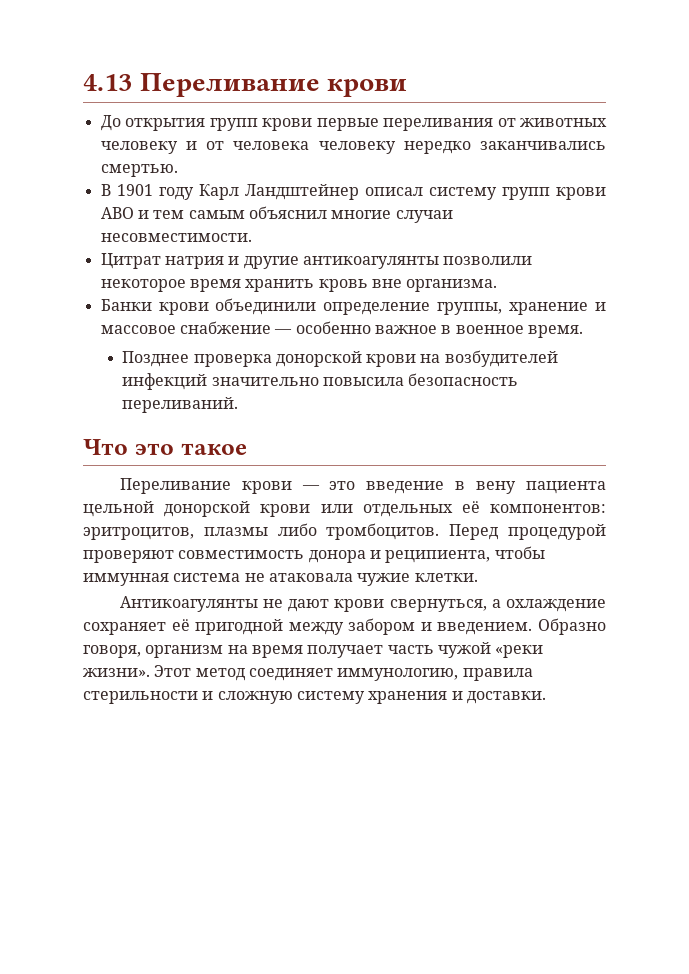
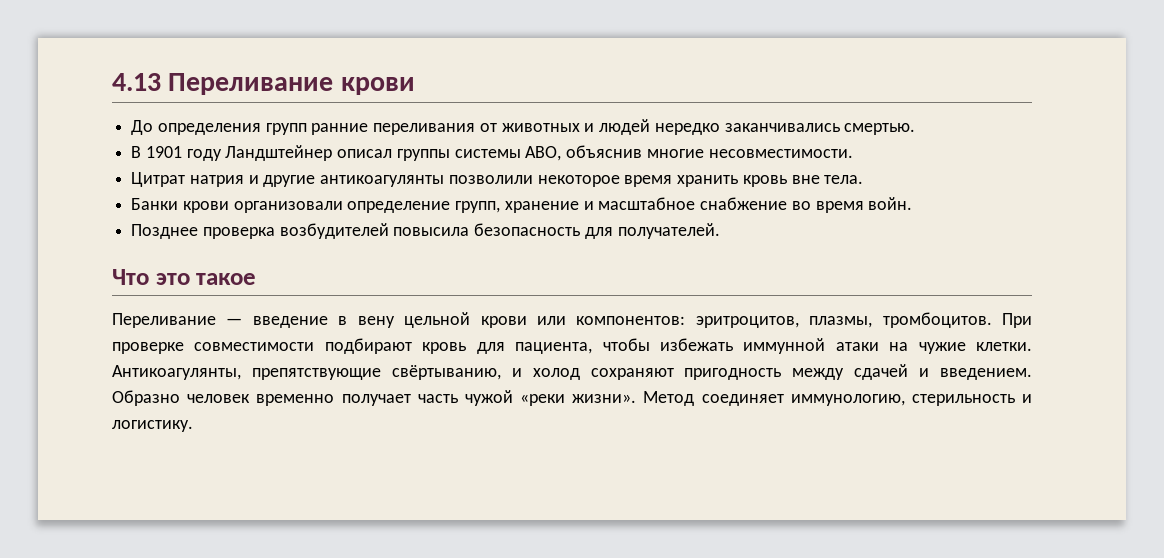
- До открытия групп крови первые переливания от животных человеку и от человека человеку нередко заканчивались смертью.
+ До определения групп ранние переливания от животных и людей нередко заканчивались смертью.
- В 1901 году Карл Ландштейнер описал систему групп крови ABO и тем самым объяснил многие случаи несовместимости.
+ В 1901 году Ландштейнер описал группы системы ABO, объяснив многие несовместимости.
- Цитрат натрия и другие антикоагулянты позволили некоторое время хранить кровь вне организма.
+ Цитрат натрия и другие антикоагулянты позволили некоторое время хранить кровь вне тела.
- Банки крови объединили определение группы, хранение и массовое снабжение — особенно важное в военное время.
- Позднее проверка донорской крови на возбудителей инфекций значительно повысила безопасность переливаний.
+ Банки крови организовали определение групп, хранение и масштабное снабжение во время войн.
+ Позднее проверка возбудителей повысила безопасность для получателей.
  Что это такое
- Переливание крови — это введение в вену пациента цельной донорской крови или отдельных её компонентов: эритроцитов, плазмы либо тромбоцитов. Перед процедурой проверяют совместимость донора и реципиента, чтобы иммунная система не атаковала чужие клетки.
- Антикоагулянты не дают крови свернуться, а охлаждение сохраняет её пригодной между забором и введением. Образно говоря, организм на время получает часть чужой «реки жизни».
+ Переливание — введение в вену цельной крови или компонентов: эритроцитов, плазмы, тромбоцитов. При проверке совместимости подбирают кровь для пациента, чтобы избежать иммунной атаки на чужие клетки. Антикоагулянты, препятствующие свёртыванию, и холод сохраняют пригодность между сдачей и введением. Образно человек временно получает часть чужой «реки жизни».
- Этот метод соединяет иммунологию, правила стерильности и сложную систему хранения и доставки.
+ Метод соединяет иммунологию, стерильность и логистику.

